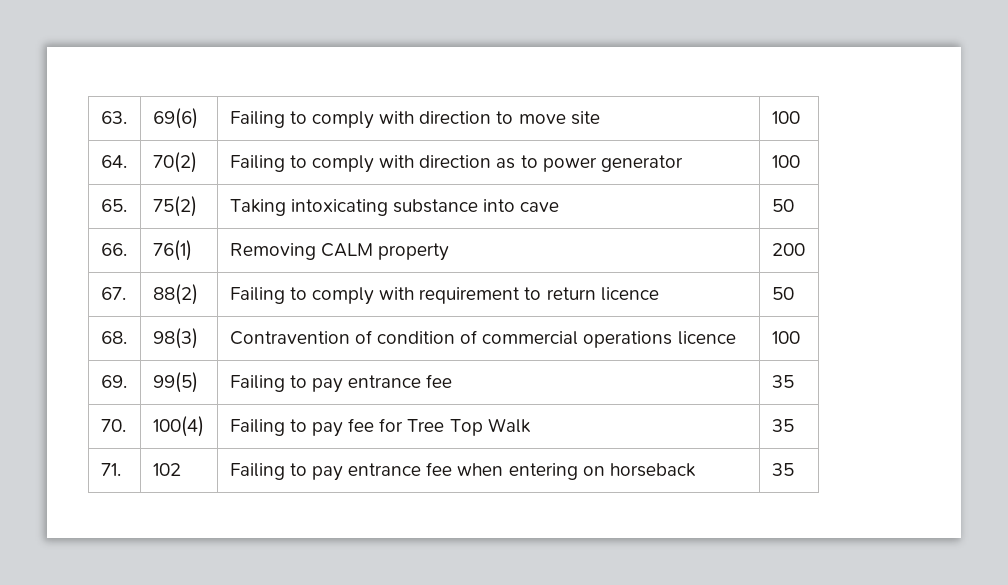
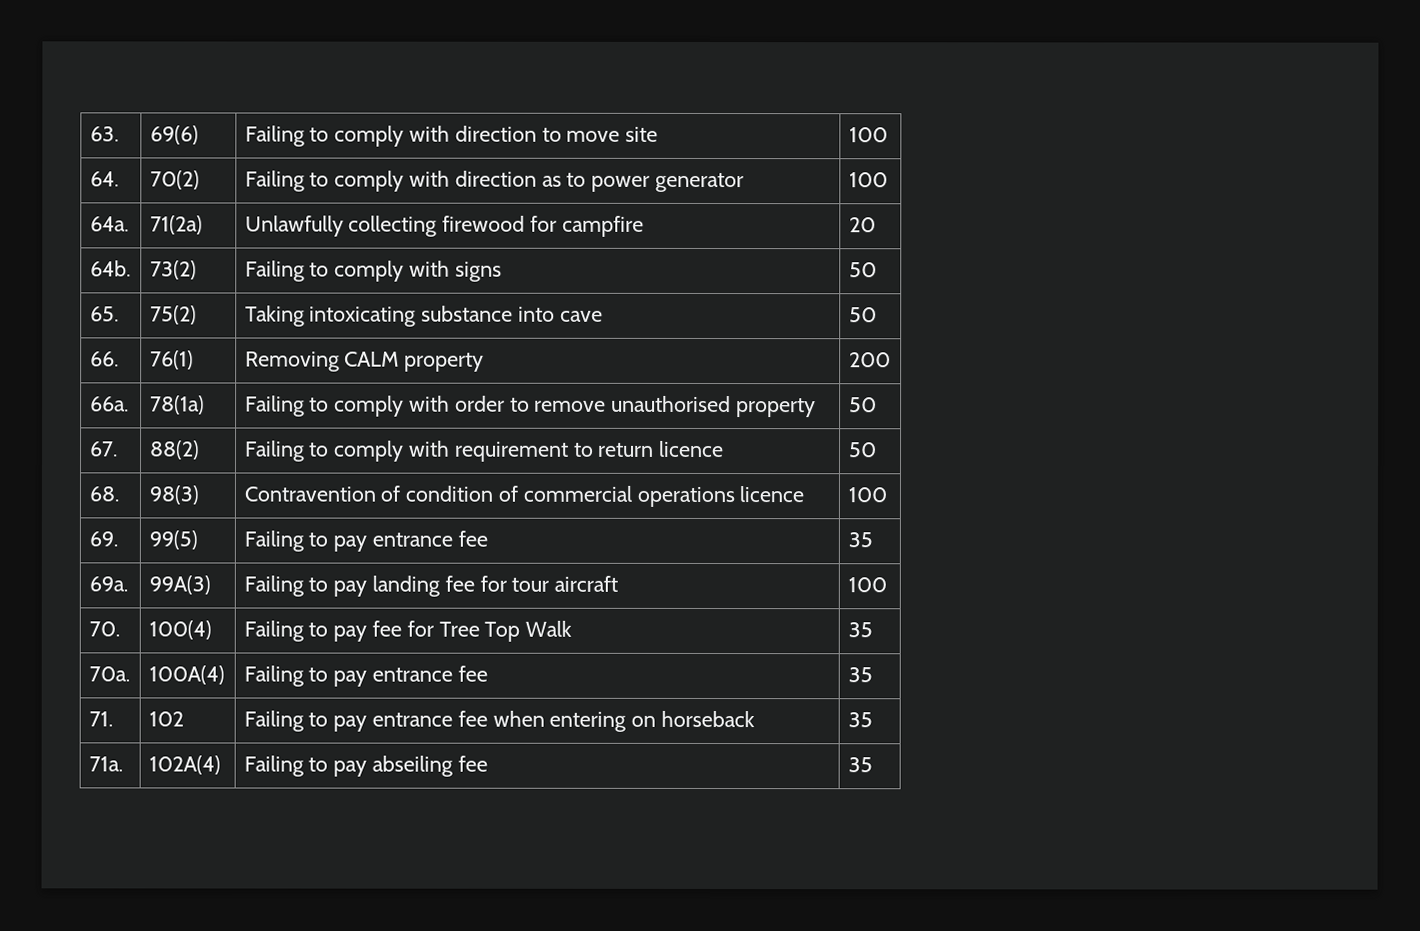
+ 64a. | 71(2a) | Unlawfully collecting firewood for campfire | 20
+ 64b. | 73(2) | Failing to comply with signs | 50
+ 66a. | 78(1a) | Failing to comply with order to remove unauthorised property | 50
+ 69a. | 99A(3) | Failing to pay landing fee for tour aircraft | 100
+ 70a. | 100A(4) | Failing to pay entrance fee | 35
+ 71a. | 102A(4) | Failing to pay abseiling fee | 35

